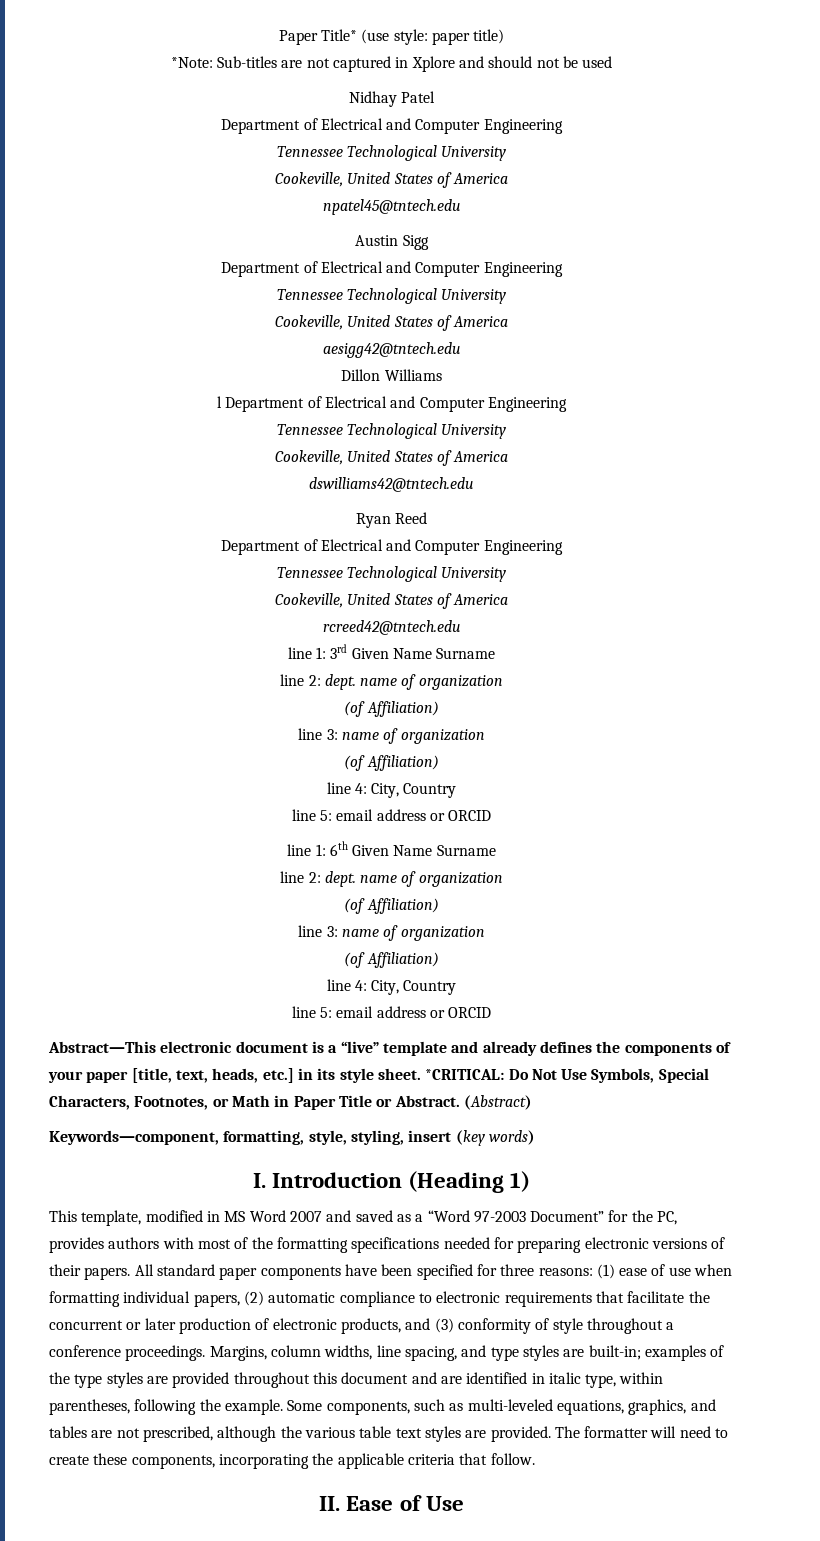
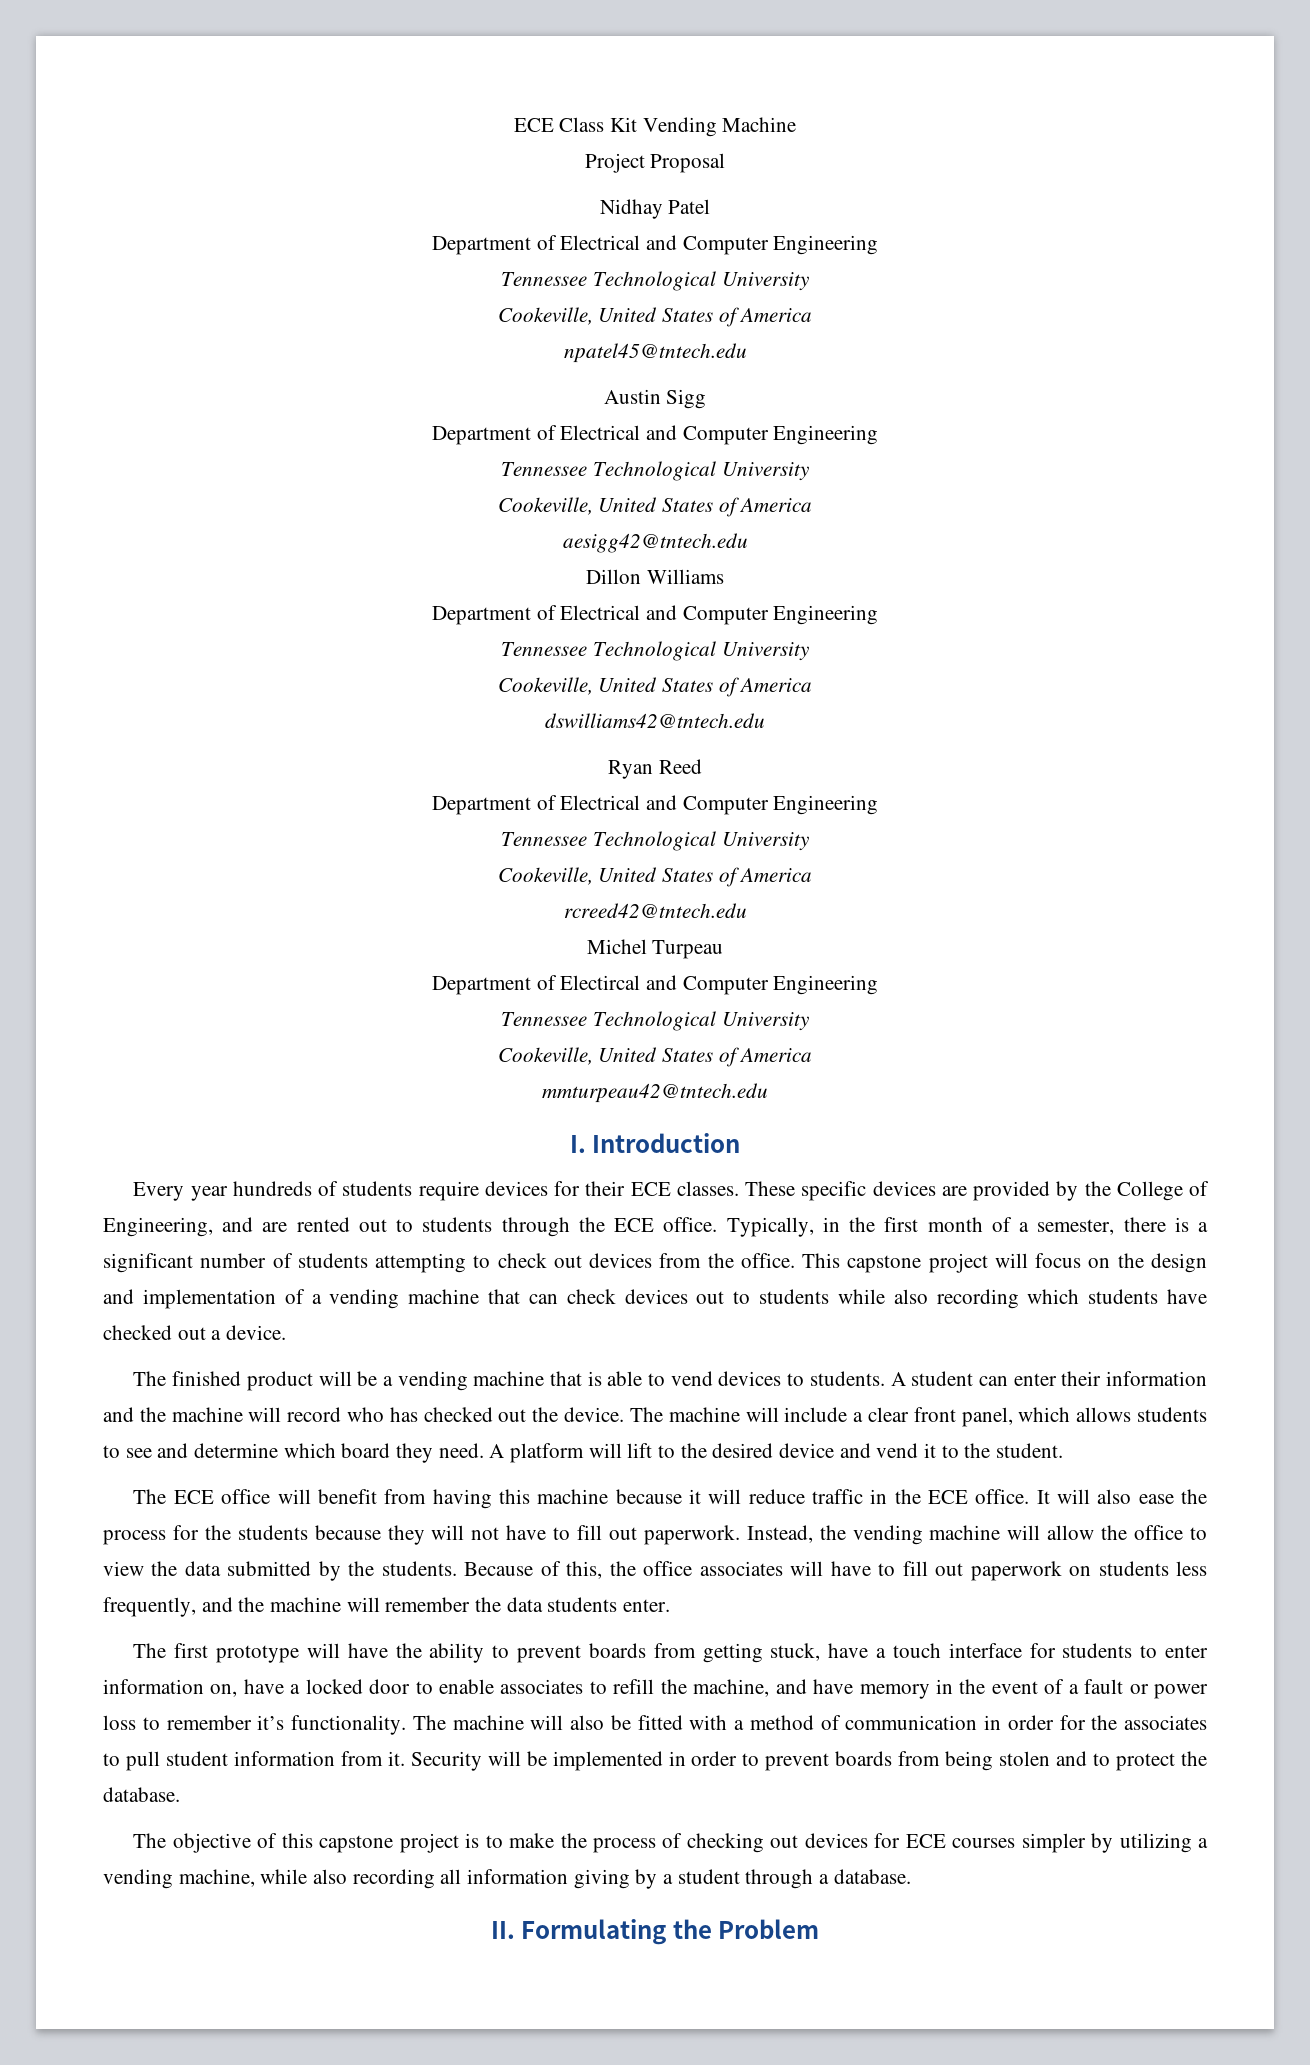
- Paper Title* (use style: paper title)
- *Note: Sub-titles are not captured in Xplore and should not be used
+ ECE Class Kit Vending Machine
+ Project Proposal
  Dillon Williams
- l Department of Electrical and Computer Engineering
+ Department of Electrical and Computer Engineering
- line 1: 3rd Given Name Surname
- line 2: dept. name of organization
- (of Affiliation)
- line 3: name of organization
- (of Affiliation)
- line 4: City, Country
- line 5: email address or ORCID
- line 1: 6th Given Name Surname
- line 2: dept. name of organization
- (of Affiliation)
- line 3: name of organization
- (of Affiliation)
- line 4: City, Country
- line 5: email address or ORCID
- Abstract—This electronic document is a “live” template and already defines the components of your paper [title, text, heads, etc.] in its style sheet. *CRITICAL: Do Not Use Symbols, Special Characters, Footnotes, or Math in Paper Title or Abstract. (Abstract)
- Keywords—component, formatting, style, styling, insert (key words)
- I. Introduction (Heading 1)
- This template, modified in MS Word 2007 and saved as a “Word 97-2003 Document” for the PC, provides authors with most of the formatting specifications needed for preparing electronic versions of their papers. All standard paper components have been specified for three reasons: (1) ease of use when formatting individual papers, (2) automatic compliance to electronic requirements that facilitate the concurrent or later production of electronic products, and (3) conformity of style throughout a conference proceedings. Margins, column widths, line spacing, and type styles are built-in; examples of the type styles are provided throughout this document and are identified in italic type, within parentheses, following the example. Some components, such as multi-leveled equations, graphics, and tables are not prescribed, although the various table text styles are provided. The formatter will need to create these components, incorporating the applicable criteria that follow.
- II. Ease of Use
+ Michel Turpeau
+ Department of Electircal and Computer Engineering
+ Tennessee Technological University
+ Cookeville, United States of America
+ mmturpeau42@tntech.edu
+ I. Introduction
+ Every year hundreds of students require devices for their ECE classes. These specific devices are provided by the College of Engineering, and are rented out to students through the ECE office. Typically, in the first month of a semester, there is a significant number of students attempting to check out devices from the office. This capstone project will focus on the design and implementation of a vending machine that can check devices out to students while also recording which students have checked out a device.
+ The finished product will be a vending machine that is able to vend devices to students. A student can enter their information and the machine will record who has checked out the device. The machine will include a clear front panel, which allows students to see and determine which board they need. A platform will lift to the desired device and vend it to the student.
+ The ECE office will benefit from having this machine because it will reduce traffic in the ECE office. It will also ease the process for the students because they will not have to fill out paperwork. Instead, the vending machine will allow the office to view the data submitted by the students. Because of this, the office associates will have to fill out paperwork on students less frequently, and the machine will remember the data students enter.
+ The first prototype will have the ability to prevent boards from getting stuck, have a touch interface for students to enter information on, have a locked door to enable associates to refill the machine, and have memory in the event of a fault or power loss to remember it’s functionality. The machine will also be fitted with a method of communication in order for the associates to pull student information from it. Security will be implemented in order to prevent boards from being stolen and to protect the database.
+ The objective of this capstone project is to make the process of checking out devices for ECE courses simpler by utilizing a vending machine, while also recording all information giving by a student through a database.
+ II. Formulating the Problem

